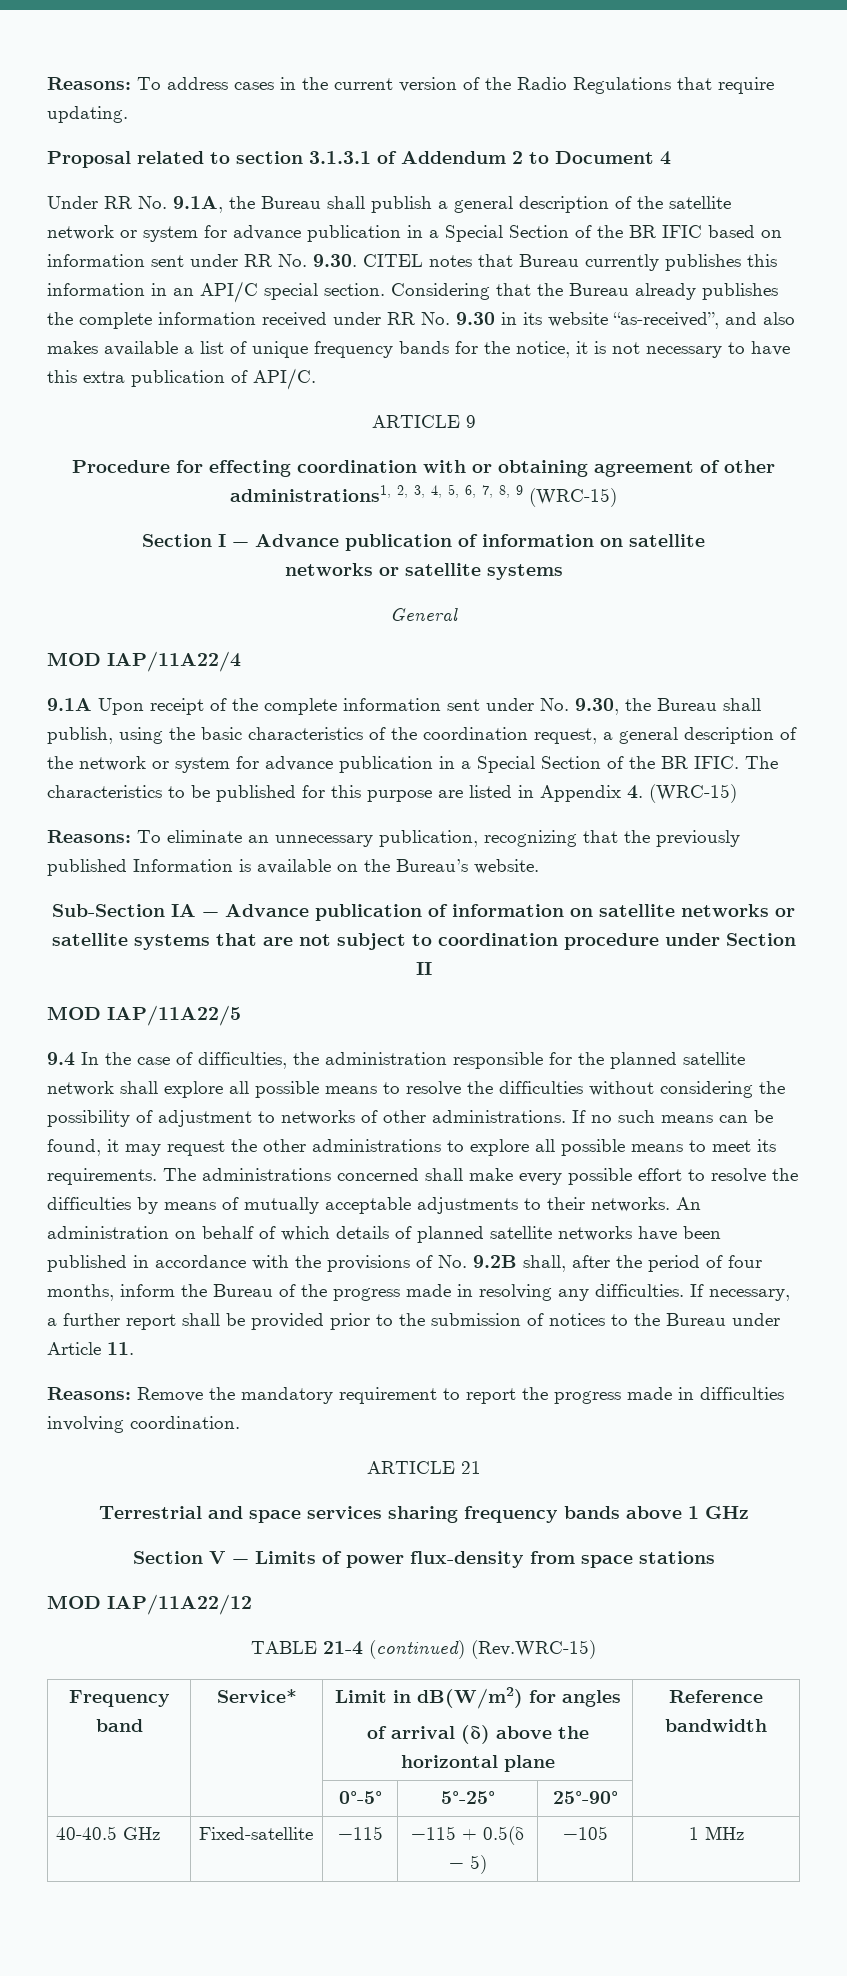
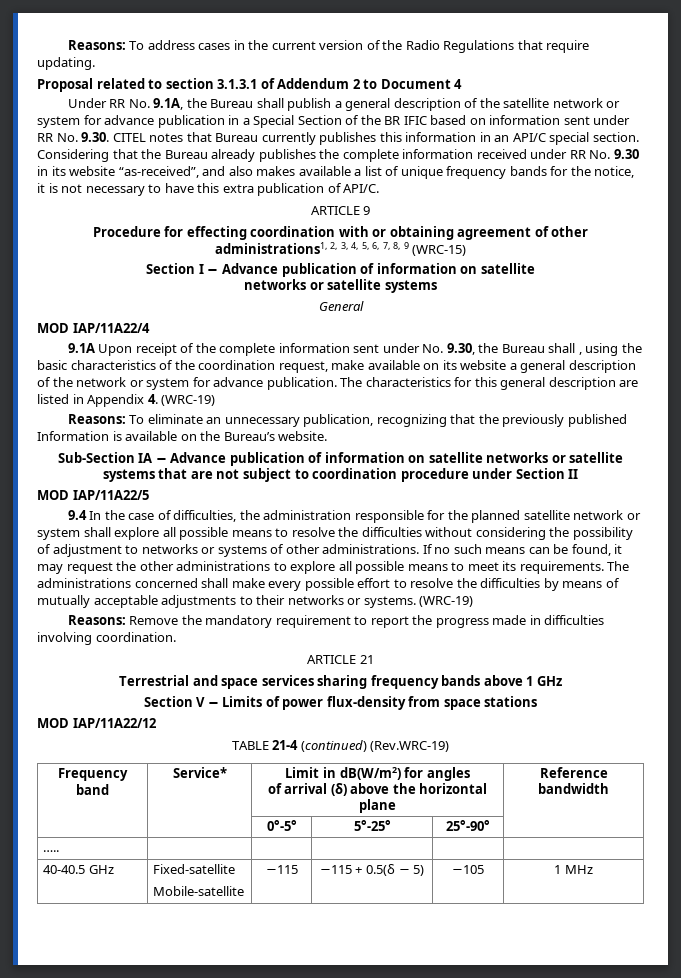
- 9.1A Upon receipt of the complete information sent under No. 9.30, the Bureau shall publish, using the basic characteristics of the coordination request, a general description of the network or system for advance publication in a Special Section of the BR IFIC. The characteristics to be published for this purpose are listed in Appendix 4. (WRC-15)
+ 9.1A Upon receipt of the complete information sent under No. 9.30, the Bureau shall , using the basic characteristics of the coordination request, make available on its website a general description of the network or system for advance publication. The characteristics for this general description are listed in Appendix 4. (WRC-19)
- 9.4 In the case of difficulties, the administration responsible for the planned satellite network shall explore all possible means to resolve the difficulties without considering the possibility of adjustment to networks of other administrations.
+ 9.4 In the case of difficulties, the administration responsible for the planned satellite network or system shall explore all possible means to resolve the difficulties without considering the possibility of adjustment to networks or systems of other administrations.
- The administrations concerned shall make every possible effort to resolve the difficulties by means of mutually acceptable adjustments to their networks. An administration on behalf of which details of planned satellite networks have been published in accordance with the provisions of No. 9.2B shall, after the period of four months, inform the Bureau of the progress made in resolving any difficulties. If necessary, a further report shall be provided prior to the submission of notices to the Bureau under Article 11.
+ The administrations concerned shall make every possible effort to resolve the difficulties by means of mutually acceptable adjustments to their networks or systems. (WRC-19)
- TABLE 21-4 (continued) (Rev.WRC-15)
+ TABLE 21-4 (continued) (Rev.WRC-19)
+ ….. | | | | |
- 40-40.5 GHz | Fixed-satellite | −115 | −115 + 0.5(δ − 5) | −105 | 1 MHz
+ 40-40.5 GHz | Fixed-satellite
+ Mobile-satellite | −115 | −115 + 0.5(δ − 5) | −105 | 1 MHz

